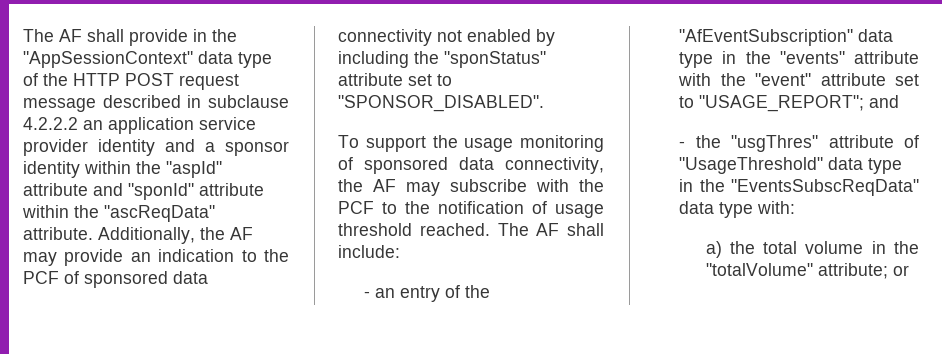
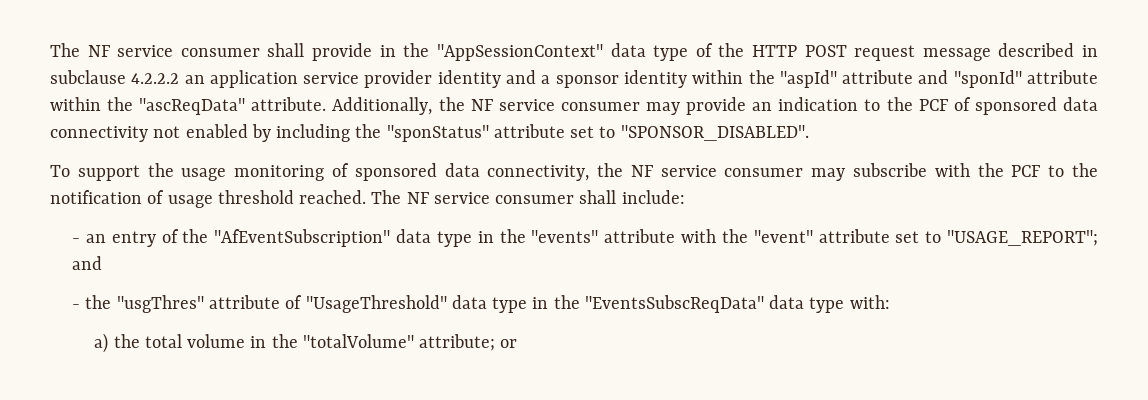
- The AF shall provide in the "AppSessionContext" data type of the HTTP POST request message described in subclause 4.2.2.2 an application service provider identity and a sponsor identity within the "aspId" attribute and "sponId" attribute within the "ascReqData" attribute.
+ The NF service consumer shall provide in the "AppSessionContext" data type of the HTTP POST request message described in subclause 4.2.2.2 an application service provider identity and a sponsor identity within the "aspId" attribute and "sponId" attribute within the "ascReqData" attribute.
- Additionally, the AF may provide an indication to the PCF of sponsored data connectivity not enabled by including the "sponStatus" attribute set to "SPONSOR_DISABLED".
+ Additionally, the NF service consumer may provide an indication to the PCF of sponsored data connectivity not enabled by including the "sponStatus" attribute set to "SPONSOR_DISABLED".
- To support the usage monitoring of sponsored data connectivity, the AF may subscribe with the PCF to the notification of usage threshold reached.
+ To support the usage monitoring of sponsored data connectivity, the NF service consumer may subscribe with the PCF to the notification of usage threshold reached.
- The AF shall include:
+ The NF service consumer shall include:

